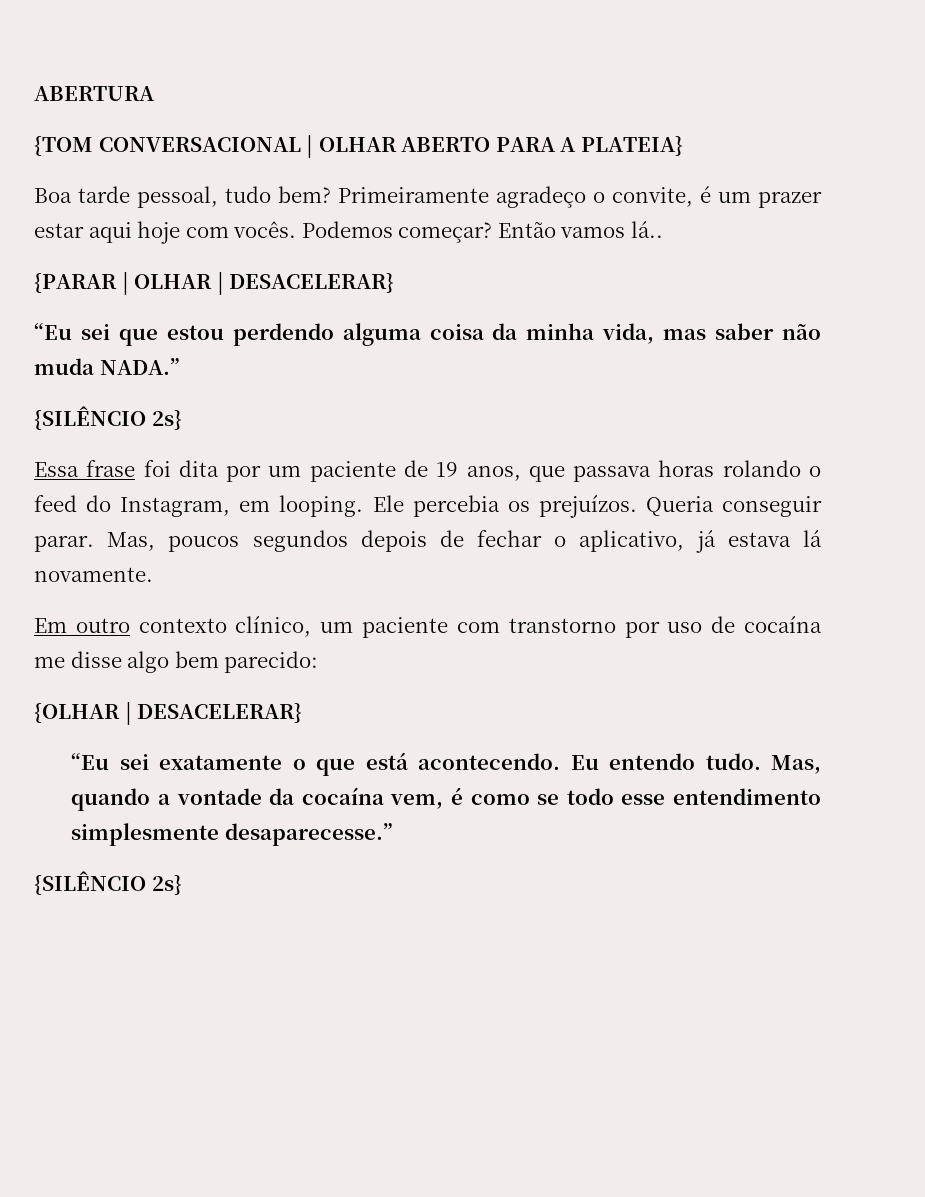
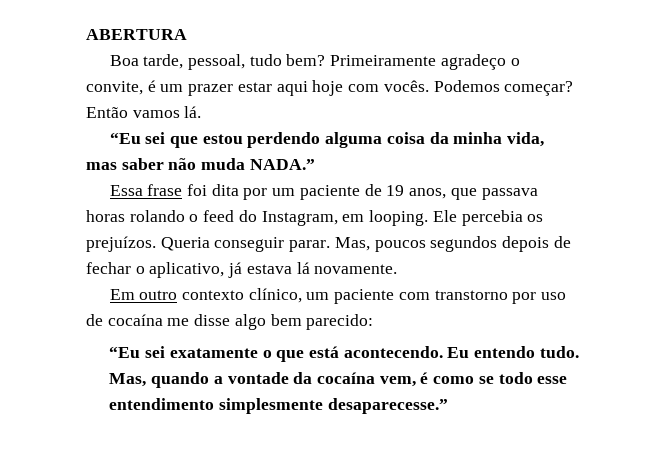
- {TOM CONVERSACIONAL | OLHAR ABERTO PARA A PLATEIA}
- Boa tarde pessoal, tudo bem?
+ Boa tarde, pessoal, tudo bem?
- Então vamos lá..
- {PARAR | OLHAR | DESACELERAR}
+ Então vamos lá.
  “Eu sei que estou perdendo alguma coisa da minha vida, mas saber não muda NADA.”
- {SILÊNCIO 2s}
- {OLHAR | DESACELERAR}
  Mas, quando a vontade da cocaína vem, é como se todo esse entendimento simplesmente desaparecesse.”
- {SILÊNCIO 2s}

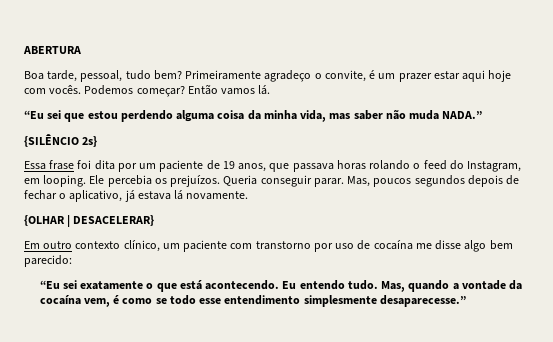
+ {SILÊNCIO 2s}
+ {OLHAR | DESACELERAR}

